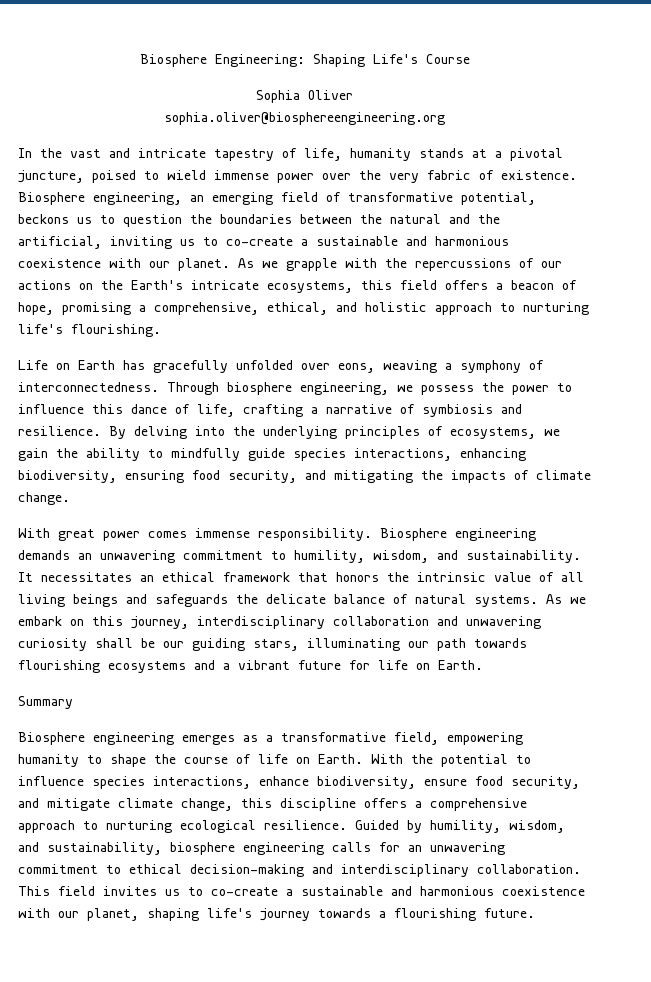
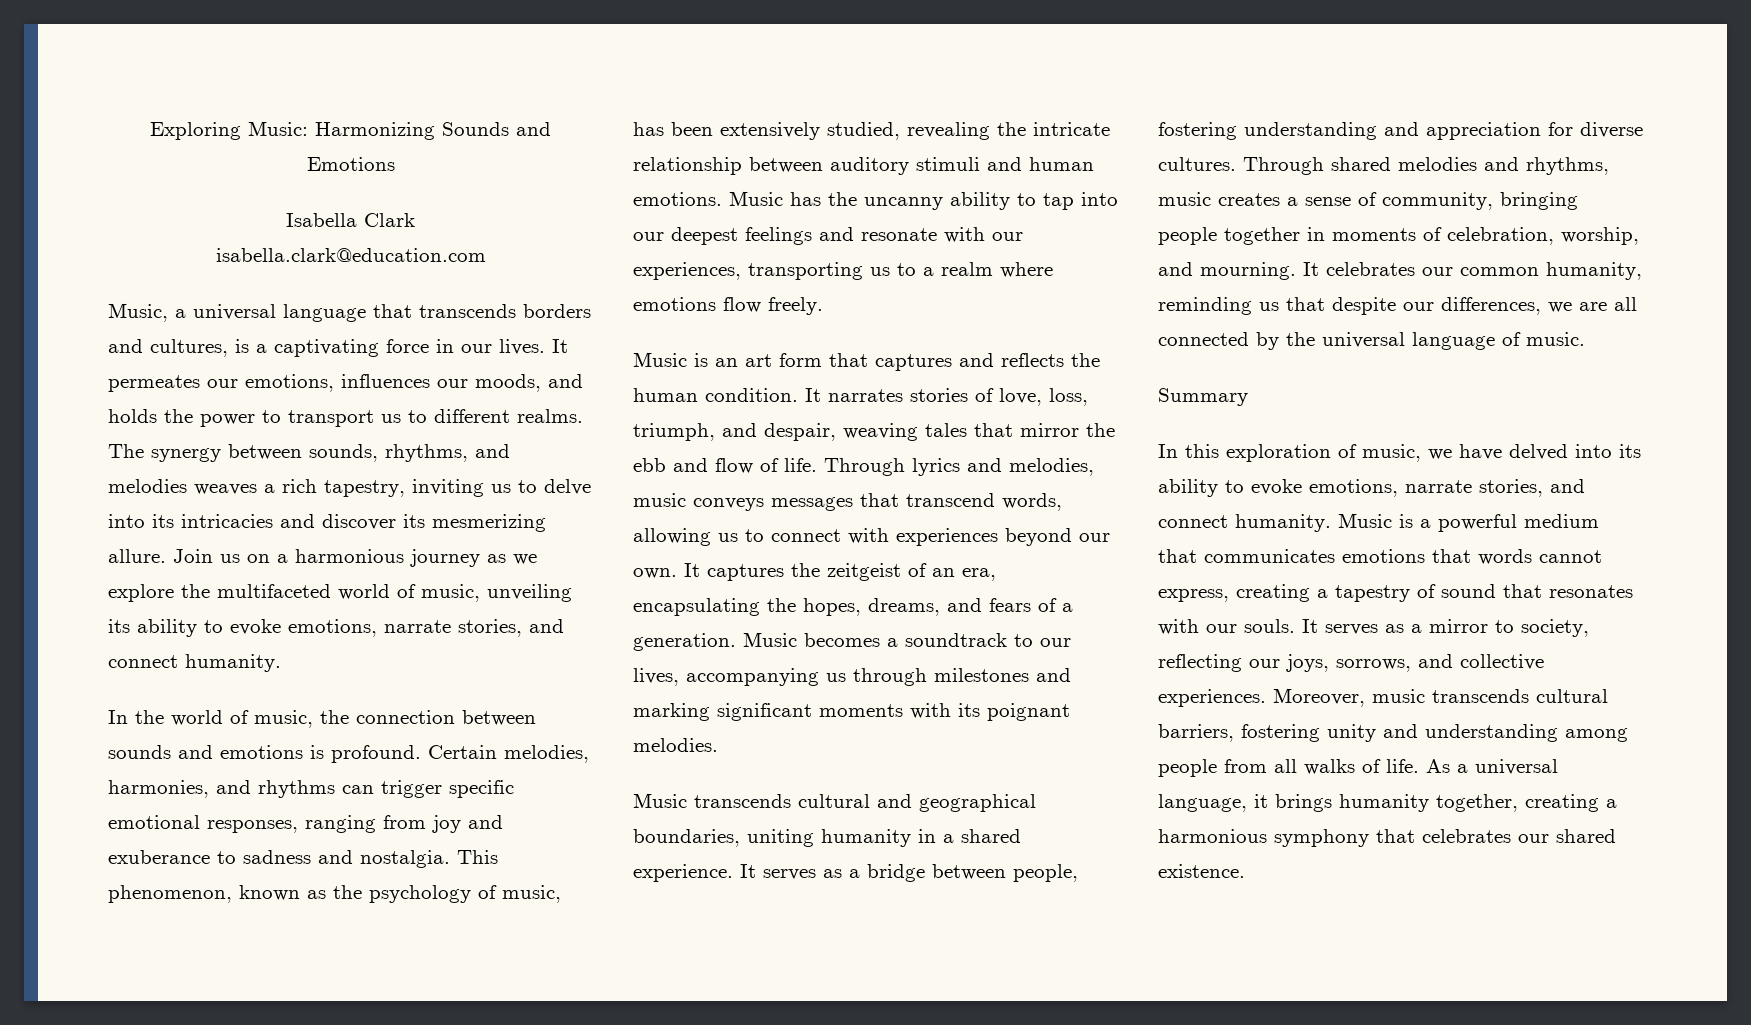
- Biosphere Engineering: Shaping Life's Course
- Sophia Oliver
- sophia.oliver@biosphereengineering.org
- In the vast and intricate tapestry of life, humanity stands at a pivotal juncture, poised to wield immense power over the very fabric of existence. Biosphere engineering, an emerging field of transformative potential, beckons us to question the boundaries between the natural and the artificial, inviting us to co-create a sustainable and harmonious coexistence with our planet. As we grapple with the repercussions of our actions on the Earth's intricate ecosystems, this field offers a beacon of hope, promising a comprehensive, ethical, and holistic approach to nurturing life's flourishing.
- Life on Earth has gracefully unfolded over eons, weaving a symphony of interconnectedness. Through biosphere engineering, we possess the power to influence this dance of life, crafting a narrative of symbiosis and resilience. By delving into the underlying principles of ecosystems, we gain the ability to mindfully guide species interactions, enhancing biodiversity, ensuring food security, and mitigating the impacts of climate change.
- With great power comes immense responsibility. Biosphere engineering demands an unwavering commitment to humility, wisdom, and sustainability. It necessitates an ethical framework that honors the intrinsic value of all living beings and safeguards the delicate balance of natural systems. As we embark on this journey, interdisciplinary collaboration and unwavering curiosity shall be our guiding stars, illuminating our path towards flourishing ecosystems and a vibrant future for life on Earth.
+ Exploring Music: Harmonizing Sounds and Emotions
+ Isabella Clark
+ isabella.clark@education.com
+ Music, a universal language that transcends borders and cultures, is a captivating force in our lives. It permeates our emotions, influences our moods, and holds the power to transport us to different realms. The synergy between sounds, rhythms, and melodies weaves a rich tapestry, inviting us to delve into its intricacies and discover its mesmerizing allure. Join us on a harmonious journey as we explore the multifaceted world of music, unveiling its ability to evoke emotions, narrate stories, and connect humanity.
+ In the world of music, the connection between sounds and emotions is profound. Certain melodies, harmonies, and rhythms can trigger specific emotional responses, ranging from joy and exuberance to sadness and nostalgia. This phenomenon, known as the psychology of music, has been extensively studied, revealing the intricate relationship between auditory stimuli and human emotions. Music has the uncanny ability to tap into our deepest feelings and resonate with our experiences, transporting us to a realm where emotions flow freely.
+ Music is an art form that captures and reflects the human condition. It narrates stories of love, loss, triumph, and despair, weaving tales that mirror the ebb and flow of life. Through lyrics and melodies, music conveys messages that transcend words, allowing us to connect with experiences beyond our own. It captures the zeitgeist of an era, encapsulating the hopes, dreams, and fears of a generation. Music becomes a soundtrack to our lives, accompanying us through milestones and marking significant moments with its poignant melodies.
+ Music transcends cultural and geographical boundaries, uniting humanity in a shared experience. It serves as a bridge between people, fostering understanding and appreciation for diverse cultures. Through shared melodies and rhythms, music creates a sense of community, bringing people together in moments of celebration, worship, and mourning. It celebrates our common humanity, reminding us that despite our differences, we are all connected by the universal language of music.
  Summary
- Biosphere engineering emerges as a transformative field, empowering humanity to shape the course of life on Earth. With the potential to influence species interactions, enhance biodiversity, ensure food security, and mitigate climate change, this discipline offers a comprehensive approach to nurturing ecological resilience. Guided by humility, wisdom, and sustainability, biosphere engineering calls for an unwavering commitment to ethical decision-making and interdisciplinary collaboration. This field invites us to co-create a sustainable and harmonious coexistence with our planet, shaping life's journey towards a flourishing future.
+ In this exploration of music, we have delved into its ability to evoke emotions, narrate stories, and connect humanity. Music is a powerful medium that communicates emotions that words cannot express, creating a tapestry of sound that resonates with our souls. It serves as a mirror to society, reflecting our joys, sorrows, and collective experiences. Moreover, music transcends cultural barriers, fostering unity and understanding among people from all walks of life. As a universal language, it brings humanity together, creating a harmonious symphony that celebrates our shared existence.

